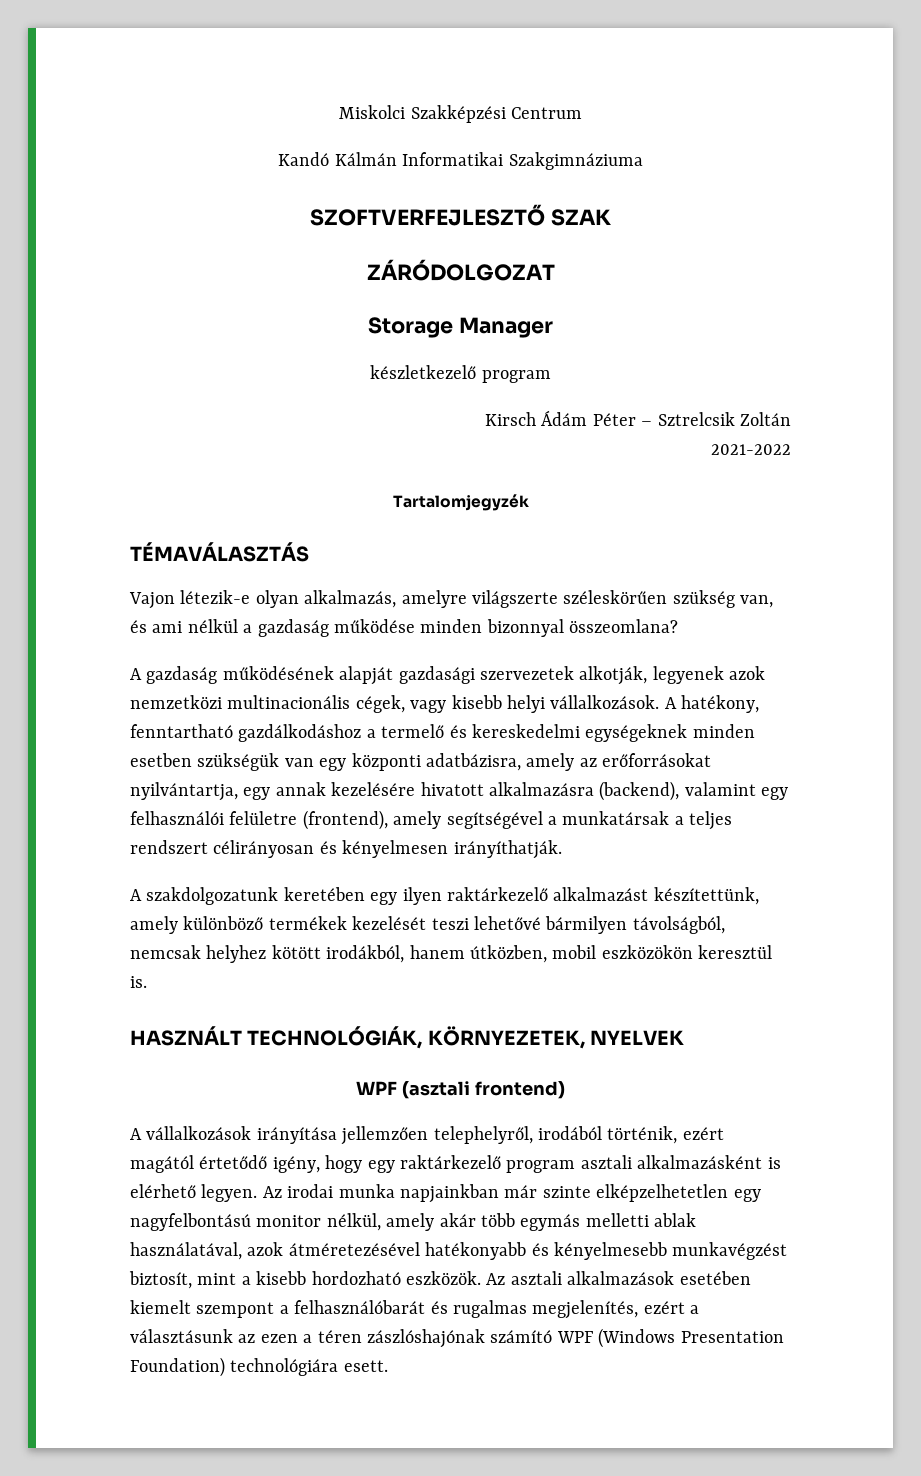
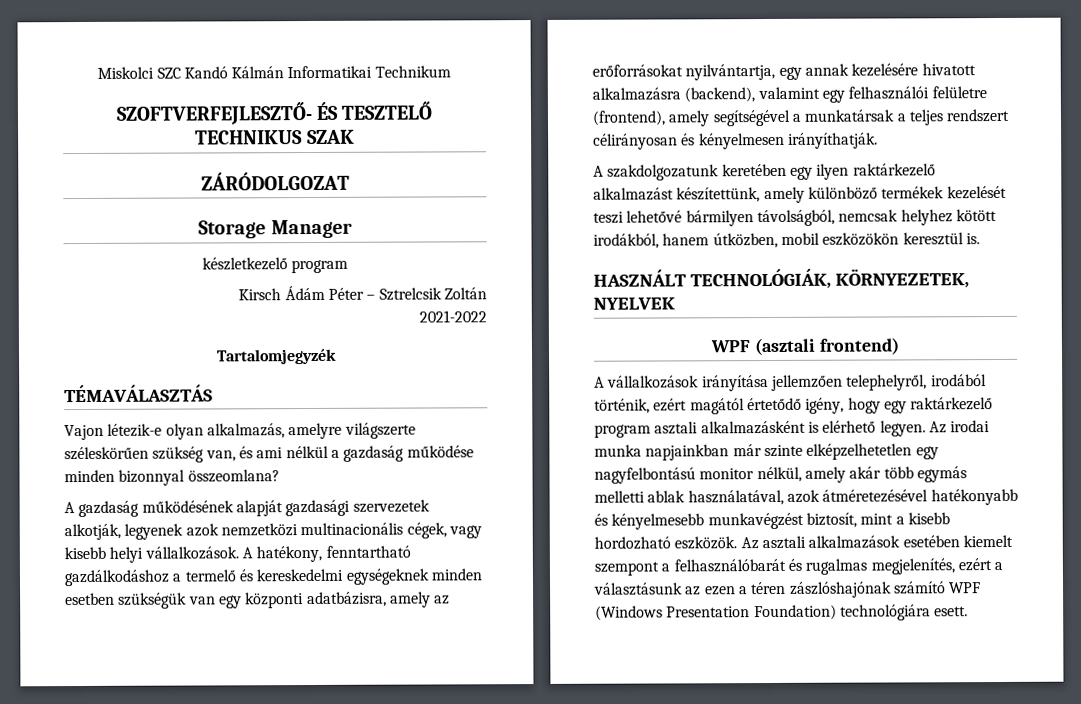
- Miskolci Szakképzési Centrum
- Kandó Kálmán Informatikai Szakgimnáziuma
- SZOFTVERFEJLESZTŐ SZAK
+ Miskolci SZC Kandó Kálmán Informatikai Technikum
+ SZOFTVERFEJLESZTŐ- ÉS TESZTELŐ TECHNIKUS SZAK

